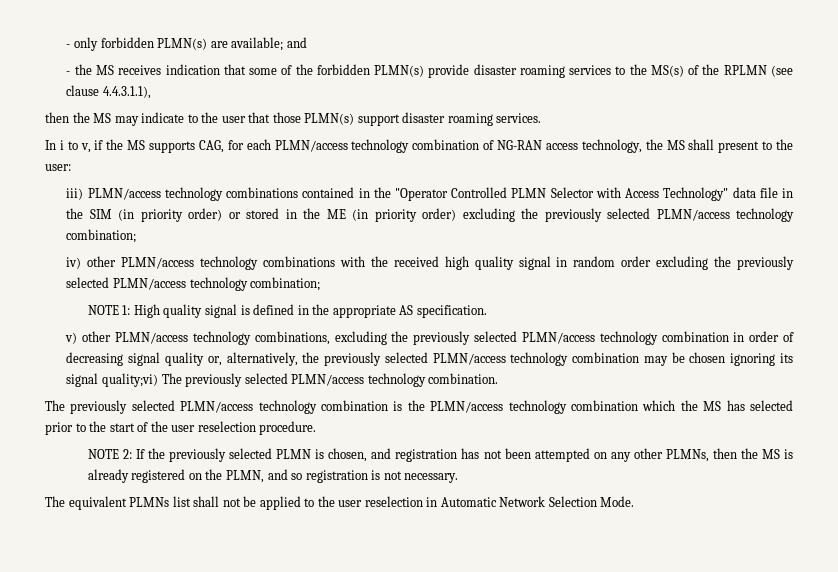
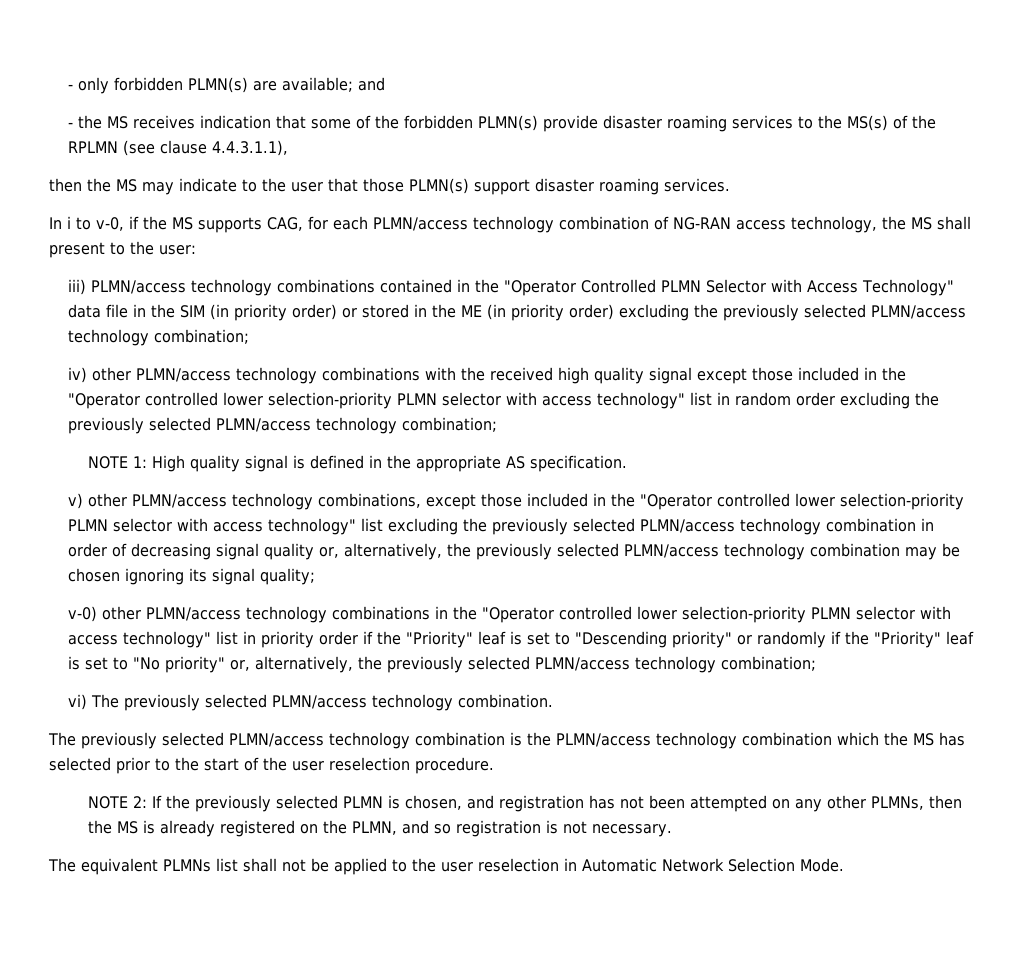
- In i to v, if the MS supports CAG, for each PLMN/access technology combination of NG-RAN access technology, the MS shall present to the user:
+ In i to v-0, if the MS supports CAG, for each PLMN/access technology combination of NG-RAN access technology, the MS shall present to the user:
- iv) other PLMN/access technology combinations with the received high quality signal in random order excluding the previously selected PLMN/access technology combination;
+ iv) other PLMN/access technology combinations with the received high quality signal except those included in the "Operator controlled lower selection-priority PLMN selector with access technology" list in random order excluding the previously selected PLMN/access technology combination;
- v) other PLMN/access technology combinations, excluding the previously selected PLMN/access technology combination in order of decreasing signal quality or, alternatively, the previously selected PLMN/access technology combination may be chosen ignoring its signal quality;vi) The previously selected PLMN/access technology combination.
+ v) other PLMN/access technology combinations, except those included in the "Operator controlled lower selection-priority PLMN selector with access technology" list excluding the previously selected PLMN/access technology combination in order of decreasing signal quality or, alternatively, the previously selected PLMN/access technology combination may be chosen ignoring its signal quality;
+ v-0) other PLMN/access technology combinations in the "Operator controlled lower selection-priority PLMN selector with access technology" list in priority order if the "Priority" leaf is set to "Descending priority" or randomly if the "Priority" leaf is set to "No priority" or, alternatively, the previously selected PLMN/access technology combination;
+ vi) The previously selected PLMN/access technology combination.

